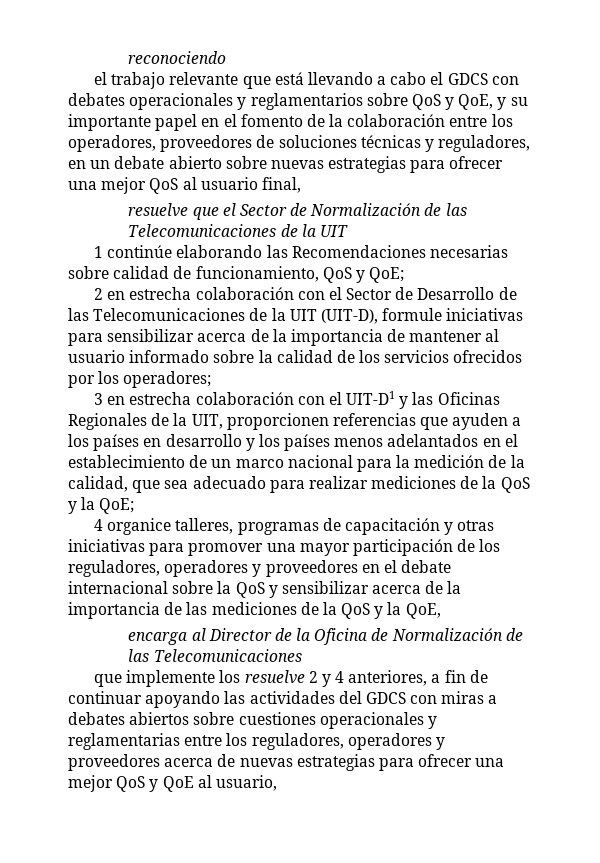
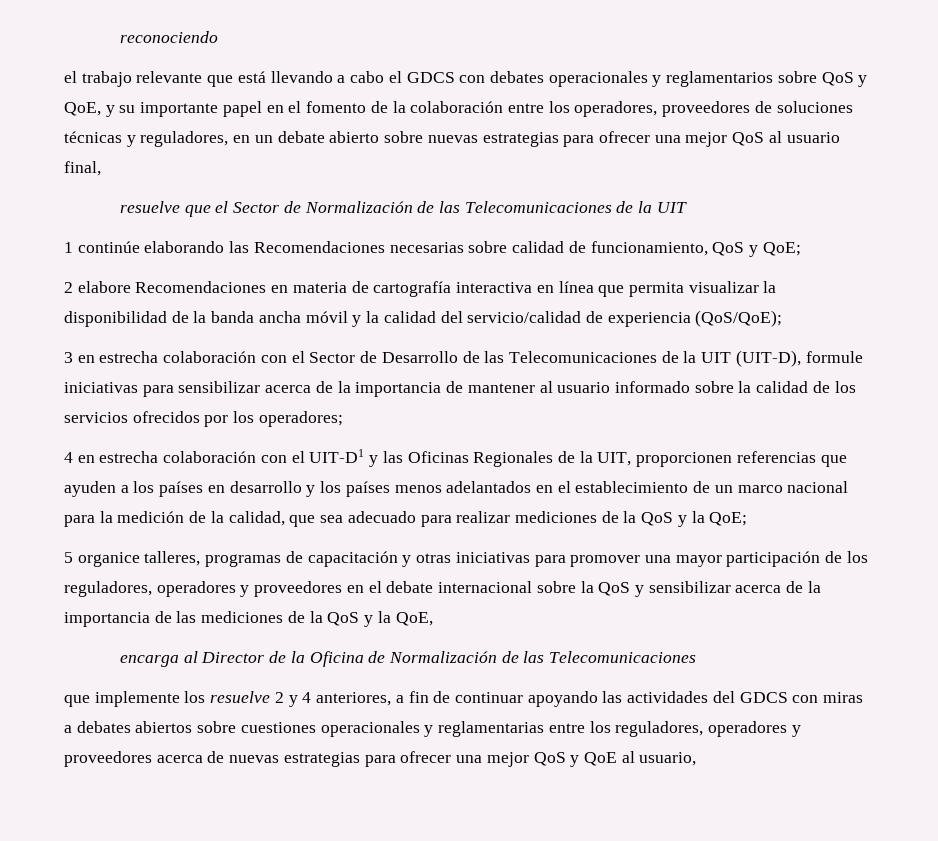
- 2 en estrecha colaboración con el Sector de Desarrollo de las Telecomunicaciones de la UIT (UIT-D), formule iniciativas para sensibilizar acerca de la importancia de mantener al usuario informado sobre la calidad de los servicios ofrecidos por los operadores;
+ 2 elabore Recomendaciones en materia de cartografía interactiva en línea que permita visualizar la disponibilidad de la banda ancha móvil y la calidad del servicio/calidad de experiencia (QoS/QoE);
+ 3 en estrecha colaboración con el Sector de Desarrollo de las Telecomunicaciones de la UIT (UIT-D), formule iniciativas para sensibilizar acerca de la importancia de mantener al usuario informado sobre la calidad de los servicios ofrecidos por los operadores;
- 3 en estrecha colaboración con el UIT-D1 y las Oficinas Regionales de la UIT, proporcionen referencias que ayuden a los países en desarrollo y los países menos adelantados en el establecimiento de un marco nacional para la medición de la calidad, que sea adecuado para realizar mediciones de la QoS y la QoE;
+ 4 en estrecha colaboración con el UIT-D1 y las Oficinas Regionales de la UIT, proporcionen referencias que ayuden a los países en desarrollo y los países menos adelantados en el establecimiento de un marco nacional para la medición de la calidad, que sea adecuado para realizar mediciones de la QoS y la QoE;
- 4 organice talleres, programas de capacitación y otras iniciativas para promover una mayor participación de los reguladores, operadores y proveedores en el debate internacional sobre la QoS y sensibilizar acerca de la importancia de las mediciones de la QoS y la QoE,
+ 5 organice talleres, programas de capacitación y otras iniciativas para promover una mayor participación de los reguladores, operadores y proveedores en el debate internacional sobre la QoS y sensibilizar acerca de la importancia de las mediciones de la QoS y la QoE,

